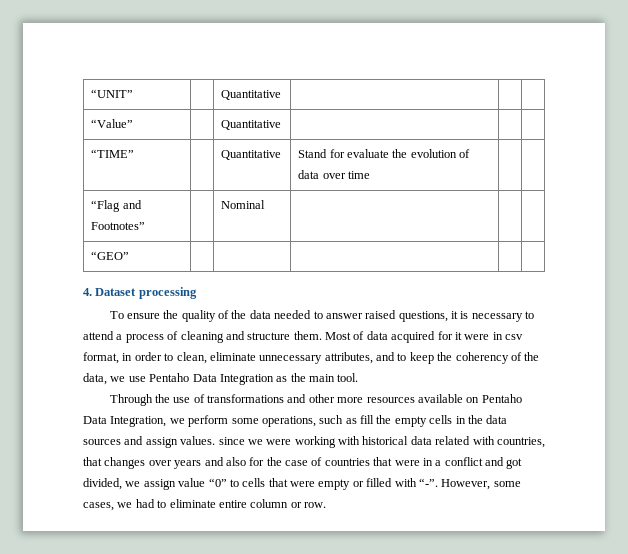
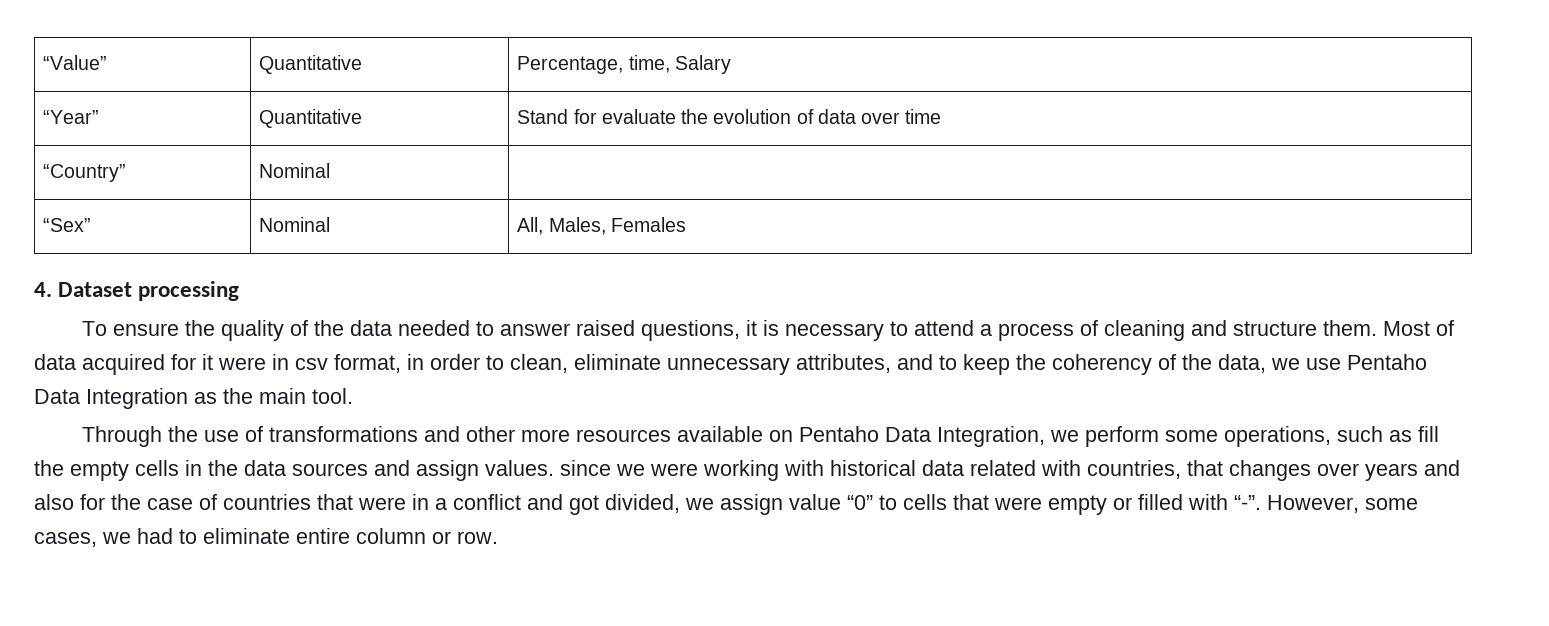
- “UNIT” | | Quantitative | | |
- “Value” | | Quantitative | | |
- “TIME” | | Quantitative | Stand for evaluate the evolution of data over time | |
- “Flag and Footnotes” | | Nominal | | |
- “GEO” | | | | |
+ “Value” | Quantitative | Percentage, time, Salary
+ “Year” | Quantitative | Stand for evaluate the evolution of data over time
+ “Country” | Nominal |
+ “Sex” | Nominal | All, Males, Females

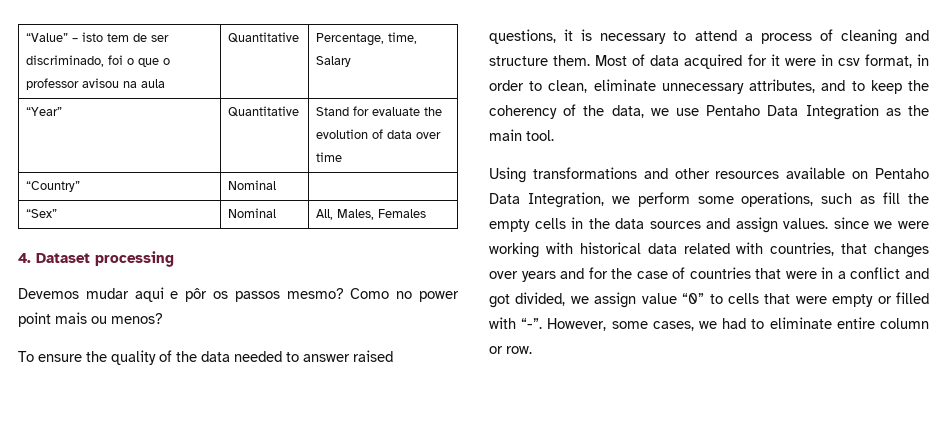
- “Value” | Quantitative | Percentage, time, Salary
+ “Value” – isto tem de ser discriminado, foi o que o professor avisou na aula | Quantitative | Percentage, time, Salary
+ Devemos mudar aqui e pôr os passos mesmo? Como no power point mais ou menos?
- Through the use of transformations and other more resources available on Pentaho Data Integration, we perform some operations, such as fill the empty cells in the data sources and assign values. since we were working with historical data related with countries, that changes over years and also for the case of countries that were in a conflict and got divided, we assign value “0” to cells that were empty or filled with “-”.
+ Using transformations and other resources available on Pentaho Data Integration, we perform some operations, such as fill the empty cells in the data sources and assign values. since we were working with historical data related with countries, that changes over years and for the case of countries that were in a conflict and got divided, we assign value “0” to cells that were empty or filled with “-”.

